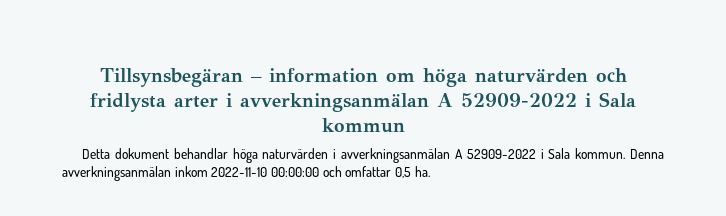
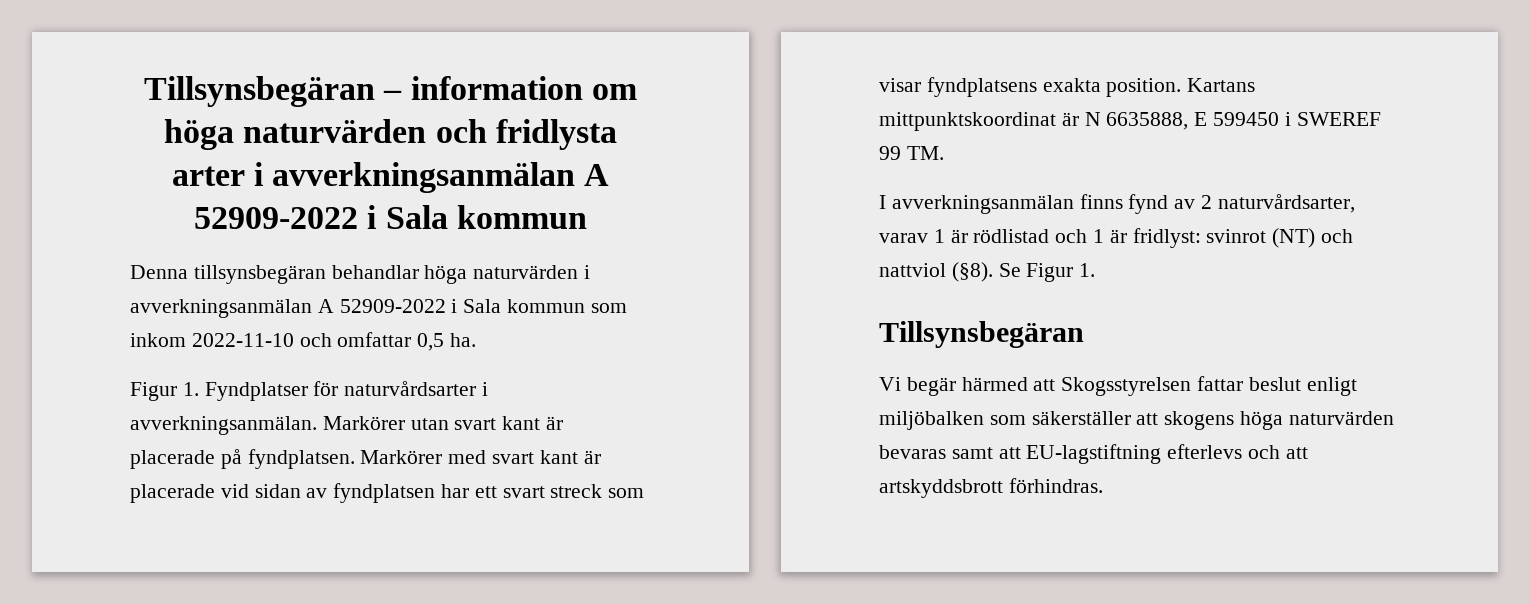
- Detta dokument behandlar höga naturvärden i avverkningsanmälan A 52909-2022 i Sala kommun. Denna avverkningsanmälan inkom 2022-11-10 00:00:00 och omfattar 0,5 ha.
+ Denna tillsynsbegäran behandlar höga naturvärden i avverkningsanmälan A 52909-2022 i Sala kommun som inkom 2022-11-10 och omfattar 0,5 ha.
+ Figur 1. Fyndplatser för naturvårdsarter i avverkningsanmälan. Markörer utan svart kant är placerade på fyndplatsen. Markörer med svart kant är placerade vid sidan av fyndplatsen har ett svart streck som visar fyndplatsens exakta position. Kartans mittpunktskoordinat är N 6635888, E 599450 i SWEREF 99 TM.
+ I avverkningsanmälan finns fynd av 2 naturvårdsarter, varav 1 är rödlistad och 1 är fridlyst: svinrot (NT) och nattviol (§8). Se Figur 1.
+ Tillsynsbegäran
+ Vi begär härmed att Skogsstyrelsen fattar beslut enligt miljöbalken som säkerställer att skogens höga naturvärden bevaras samt att EU-lagstiftning efterlevs och att artskyddsbrott förhindras.

